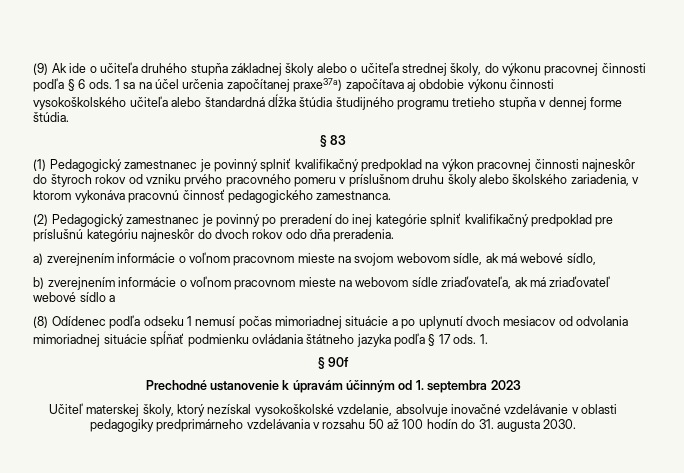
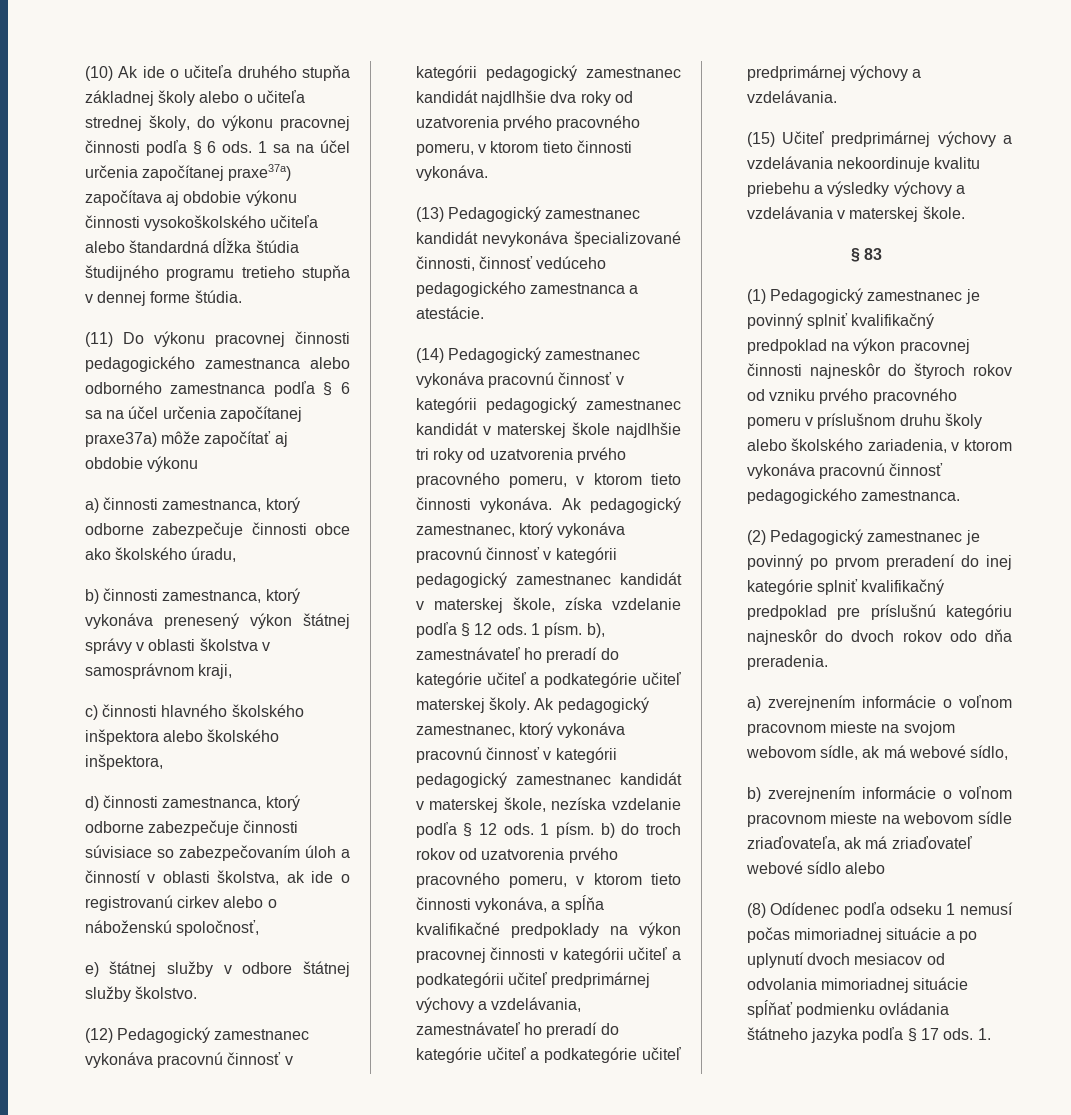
- (9) Ak ide o učiteľa druhého stupňa základnej školy alebo o učiteľa strednej školy, do výkonu pracovnej činnosti podľa § 6 ods.
+ (10) Ak ide o učiteľa druhého stupňa základnej školy alebo o učiteľa strednej školy, do výkonu pracovnej činnosti podľa § 6 ods.
+ (11) Do výkonu pracovnej činnosti pedagogického zamestnanca alebo odborného zamestnanca podľa § 6 sa na účel určenia započítanej praxe37a) môže započítať aj obdobie výkonu
+ a) činnosti zamestnanca, ktorý odborne zabezpečuje činnosti obce ako školského úradu,
+ b) činnosti zamestnanca, ktorý vykonáva prenesený výkon štátnej správy v oblasti školstva v samosprávnom kraji,
+ c) činnosti hlavného školského inšpektora alebo školského inšpektora,
+ d) činnosti zamestnanca, ktorý odborne zabezpečuje činnosti súvisiace so zabezpečovaním úloh a činností v oblasti školstva, ak ide o registrovanú cirkev alebo o náboženskú spoločnosť,
+ e) štátnej služby v odbore štátnej služby školstvo.
+ (12) Pedagogický zamestnanec vykonáva pracovnú činnosť v kategórii pedagogický zamestnanec kandidát najdlhšie dva roky od uzatvorenia prvého pracovného pomeru, v ktorom tieto činnosti vykonáva.
+ (13) Pedagogický zamestnanec kandidát nevykonáva špecializované činnosti, činnosť vedúceho pedagogického zamestnanca a atestácie.
+ (14) Pedagogický zamestnanec vykonáva pracovnú činnosť v kategórii pedagogický zamestnanec kandidát v materskej škole najdlhšie tri roky od uzatvorenia prvého pracovného pomeru, v ktorom tieto činnosti vykonáva. Ak pedagogický zamestnanec, ktorý vykonáva pracovnú činnosť v kategórii pedagogický zamestnanec kandidát v materskej škole, získa vzdelanie podľa § 12 ods. 1 písm. b), zamestnávateľ ho preradí do kategórie učiteľ a podkategórie učiteľ materskej školy. Ak pedagogický zamestnanec, ktorý vykonáva pracovnú činnosť v kategórii pedagogický zamestnanec kandidát v materskej škole, nezíska vzdelanie podľa § 12 ods. 1 písm. b) do troch rokov od uzatvorenia prvého pracovného pomeru, v ktorom tieto činnosti vykonáva, a spĺňa kvalifikačné predpoklady na výkon pracovnej činnosti v kategórii učiteľ a podkategórii učiteľ predprimárnej výchovy a vzdelávania, zamestnávateľ ho preradí do kategórie učiteľ a podkategórie učiteľ predprimárnej výchovy a vzdelávania.
+ (15) Učiteľ predprimárnej výchovy a vzdelávania nekoordinuje kvalitu priebehu a výsledky výchovy a vzdelávania v materskej škole.
- (2) Pedagogický zamestnanec je povinný po preradení do inej kategórie splniť kvalifikačný predpoklad pre príslušnú kategóriu najneskôr do dvoch rokov odo dňa preradenia.
+ (2) Pedagogický zamestnanec je povinný po prvom preradení do inej kategórie splniť kvalifikačný predpoklad pre príslušnú kategóriu najneskôr do dvoch rokov odo dňa preradenia.
- b) zverejnením informácie o voľnom pracovnom mieste na webovom sídle zriaďovateľa, ak má zriaďovateľ webové sídlo a
+ b) zverejnením informácie o voľnom pracovnom mieste na webovom sídle zriaďovateľa, ak má zriaďovateľ webové sídlo alebo
- § 90f
- Prechodné ustanovenie k úpravám účinným od 1. septembra 2023
- Učiteľ materskej školy, ktorý nezískal vysokoškolské vzdelanie, absolvuje inovačné vzdelávanie v oblasti pedagogiky predprimárneho vzdelávania v rozsahu 50 až 100 hodín do 31. augusta 2030.

